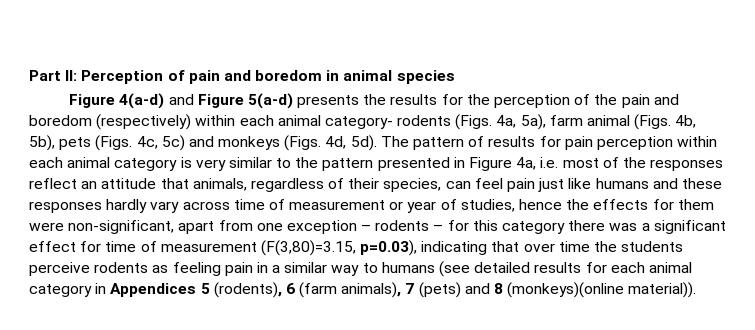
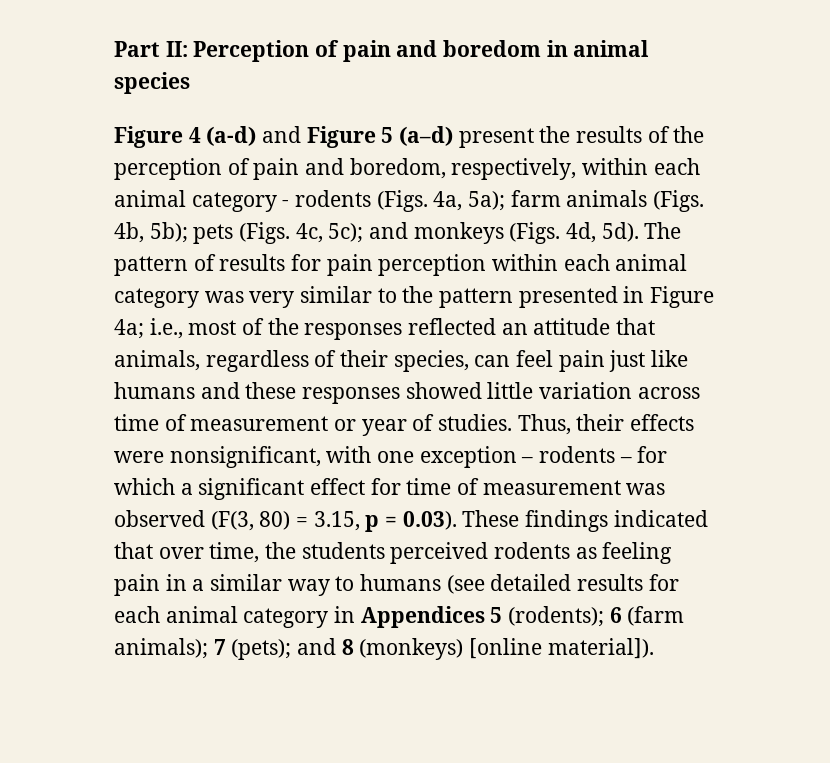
- Figure 4(a-d) and Figure 5(a-d) presents the results for the perception of the pain and boredom (respectively) within each animal category- rodents (Figs. 4a, 5a), farm animal (Figs. 4b, 5b), pets (Figs. 4c, 5c) and monkeys (Figs. 4d, 5d).
+ Figure 4 (a-d) and Figure 5 (a–d) present the results of the perception of pain and boredom, respectively, within each animal category - rodents (Figs. 4a, 5a); farm animals (Figs. 4b, 5b); pets (Figs. 4c, 5c); and monkeys (Figs. 4d, 5d).
- The pattern of results for pain perception within each animal category is very similar to the pattern presented in Figure 4a, i.e. most of the responses reflect an attitude that animals, regardless of their species, can feel pain just like humans and these responses hardly vary across time of measurement or year of studies, hence the effects for them were non-significant, apart from one exception – rodents – for this category there was a significant effect for time of measurement (F(3,80)=3.15, p=0.03), indicating that over time the students perceive rodents as feeling pain in a similar way to humans (see detailed results for each animal category in Appendices 5 (rodents), 6 (farm animals), 7 (pets) and 8 (monkeys)(online material)).
+ The pattern of results for pain perception within each animal category was very similar to the pattern presented in Figure 4a; i.e., most of the responses reflected an attitude that animals, regardless of their species, can feel pain just like humans and these responses showed little variation across time of measurement or year of studies. Thus, their effects were nonsignificant, with one exception – rodents – for which a significant effect for time of measurement was observed (F(3, 80) = 3.15, p = 0.03). These findings indicated that over time, the students perceived rodents as feeling pain in a similar way to humans (see detailed results for each animal category in Appendices 5 (rodents); 6 (farm animals); 7 (pets); and 8 (monkeys) [online material]).

